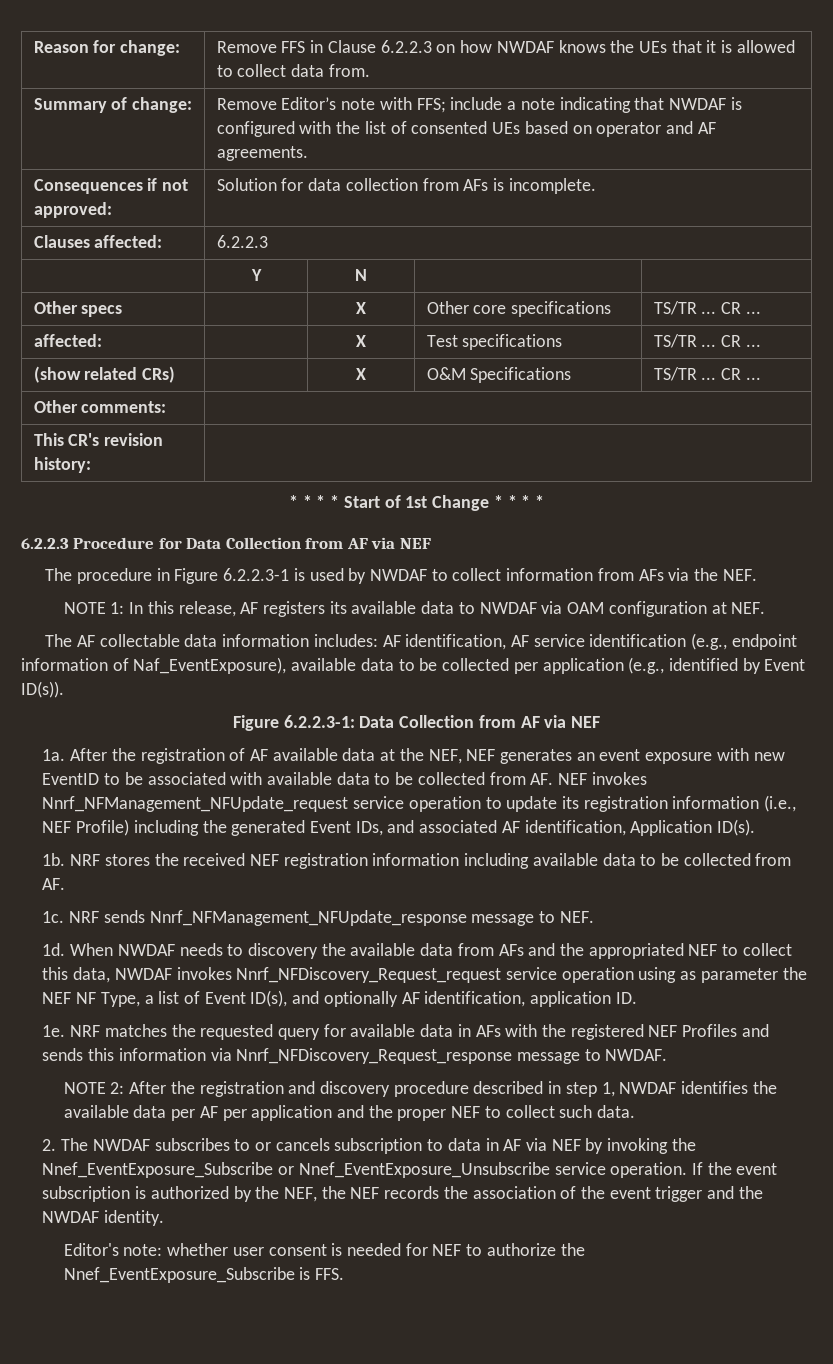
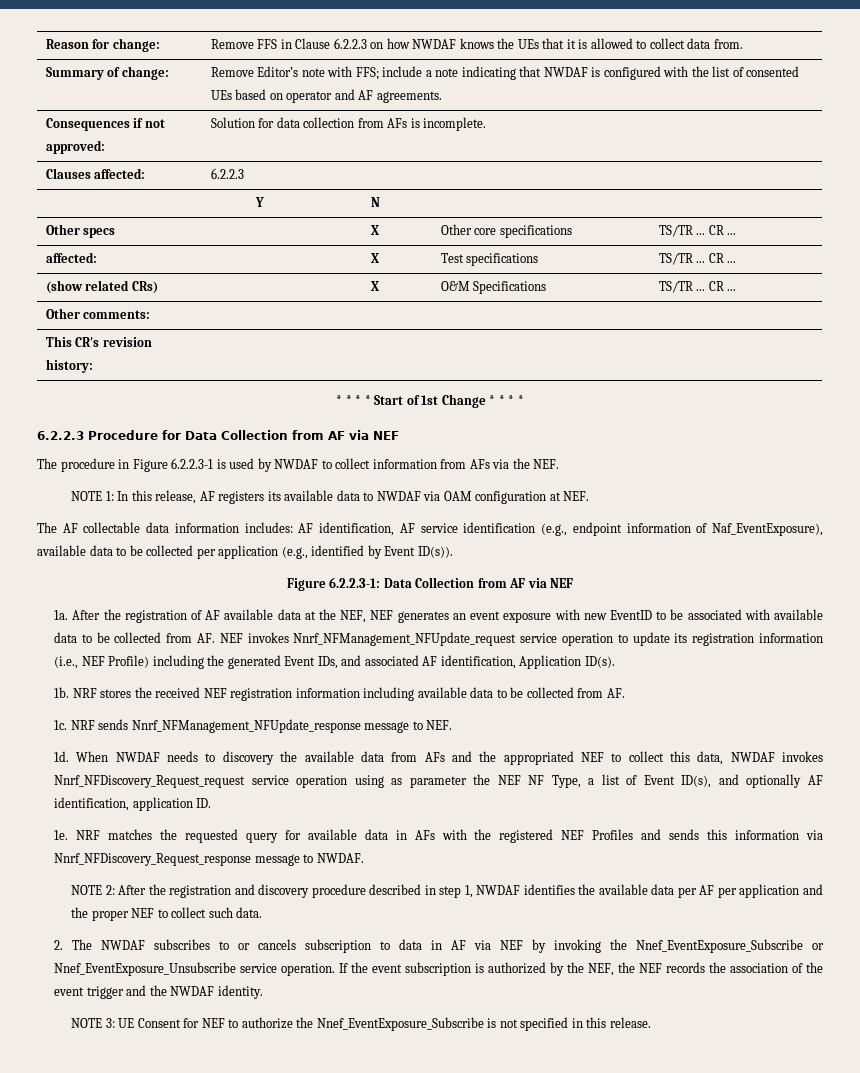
- Editor's note: whether user consent is needed for NEF to authorize the Nnef_EventExposure_Subscribe is FFS.
+ NOTE 3: UE Consent for NEF to authorize the Nnef_EventExposure_Subscribe is not specified in this release.

